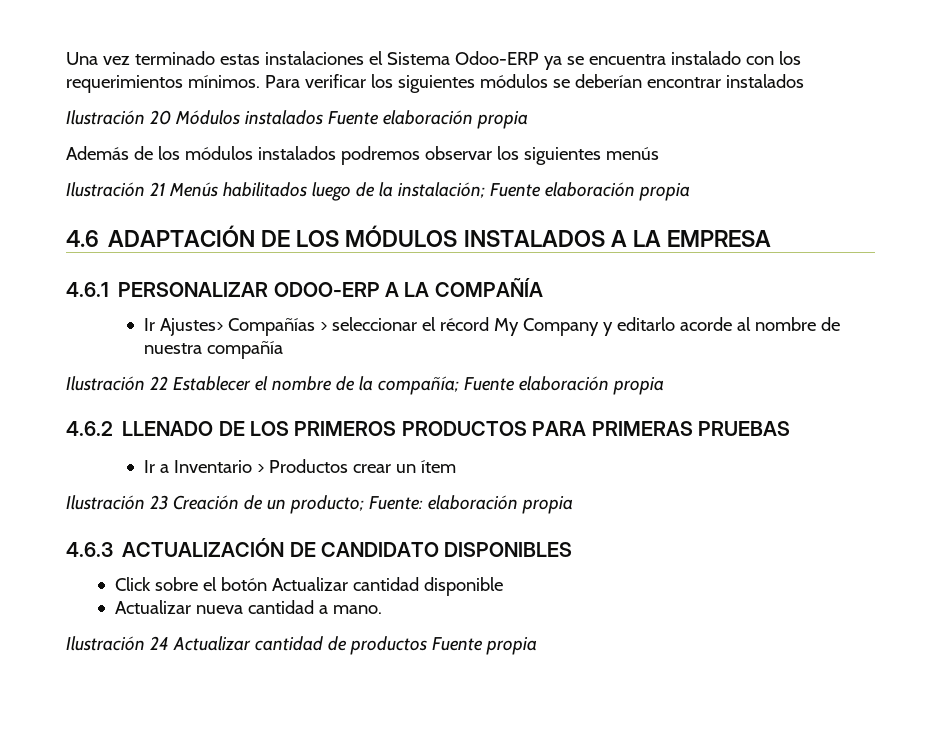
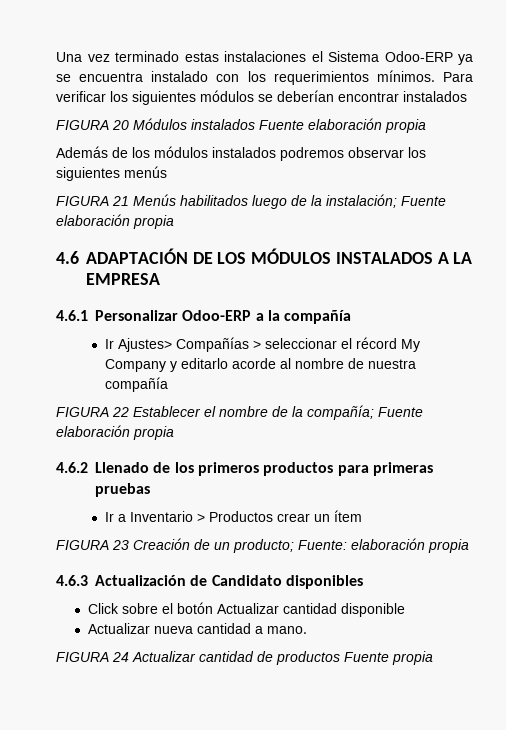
- Ilustración 20 Módulos instalados Fuente elaboración propia
+ FIGURA 20 Módulos instalados Fuente elaboración propia
- Ilustración 21 Menús habilitados luego de la instalación; Fuente elaboración propia
+ FIGURA 21 Menús habilitados luego de la instalación; Fuente elaboración propia
- 4.6.1 PERSONALIZAR ODOO-ERP A LA COMPAÑÍA
+ 4.6.1 Personalizar Odoo-ERP a la compañía
- Ilustración 22 Establecer el nombre de la compañía; Fuente elaboración propia
+ FIGURA 22 Establecer el nombre de la compañía; Fuente elaboración propia
- 4.6.2 LLENADO DE LOS PRIMEROS PRODUCTOS PARA PRIMERAS PRUEBAS
+ 4.6.2 Llenado de los primeros productos para primeras pruebas
- Ilustración 23 Creación de un producto; Fuente: elaboración propia
+ FIGURA 23 Creación de un producto; Fuente: elaboración propia
- 4.6.3 ACTUALIZACIÓN DE CANDIDATO DISPONIBLES
+ 4.6.3 Actualización de Candidato disponibles
- Ilustración 24 Actualizar cantidad de productos Fuente propia
+ FIGURA 24 Actualizar cantidad de productos Fuente propia

